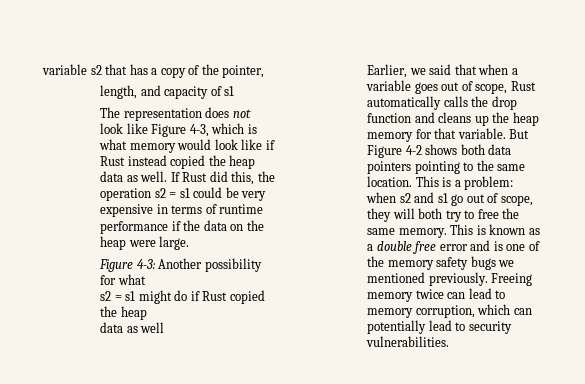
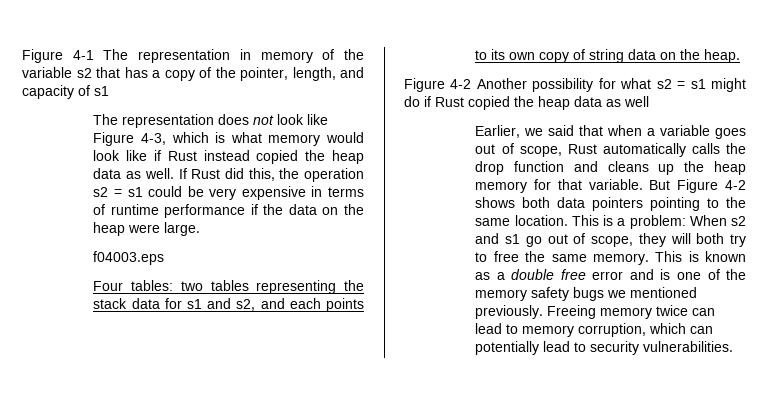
- variable s2 that has a copy of the pointer,
- length, and capacity of s1
+ Figure 4-1 The representation in memory of the variable s2 that has a copy of the pointer, length, and capacity of s1
- Figure 4-3: Another possibility for what
- s2 = s1 might do if Rust copied the heap
- data as well
+ f04003.eps
+ Four tables: two tables representing the stack data for s1 and s2, and each points to its own copy of string data on the heap.
+ Figure 4-2 Another possibility for what s2 = s1 might do if Rust copied the heap data as well
- This is a problem: when s2 and s1 go out of scope, they will both try to free the same memory.
+ This is a problem: When s2 and s1 go out of scope, they will both try to free the same memory.

